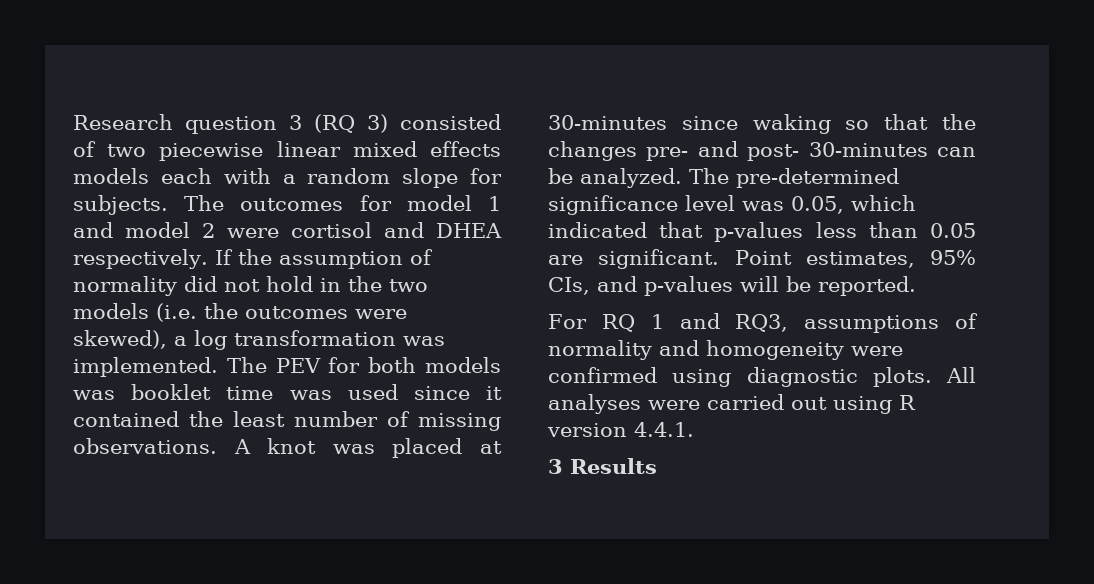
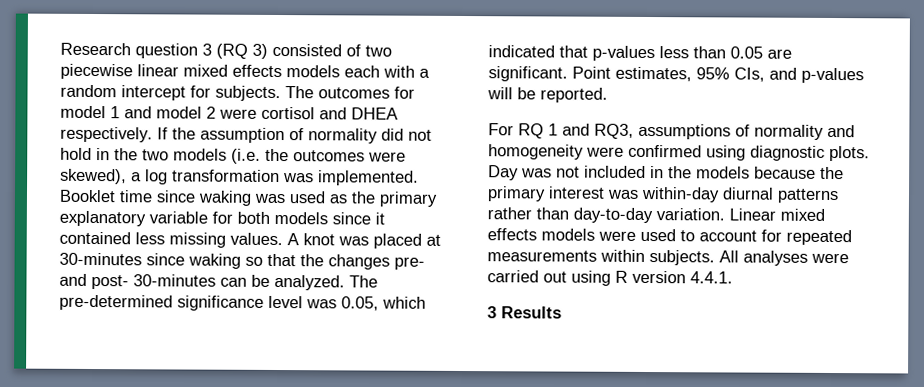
- Research question 3 (RQ 3) consisted of two piecewise linear mixed effects models each with a random slope for subjects.
+ Research question 3 (RQ 3) consisted of two piecewise linear mixed effects models each with a random intercept for subjects.
- The PEV for both models was booklet time was used since it contained the least number of missing observations.
+ Booklet time since waking was used as the primary explanatory variable for both models since it contained less missing values.
+ Day was not included in the models because the primary interest was within-day diurnal patterns rather than day-to-day variation. Linear mixed effects models were used to account for repeated measurements within subjects.

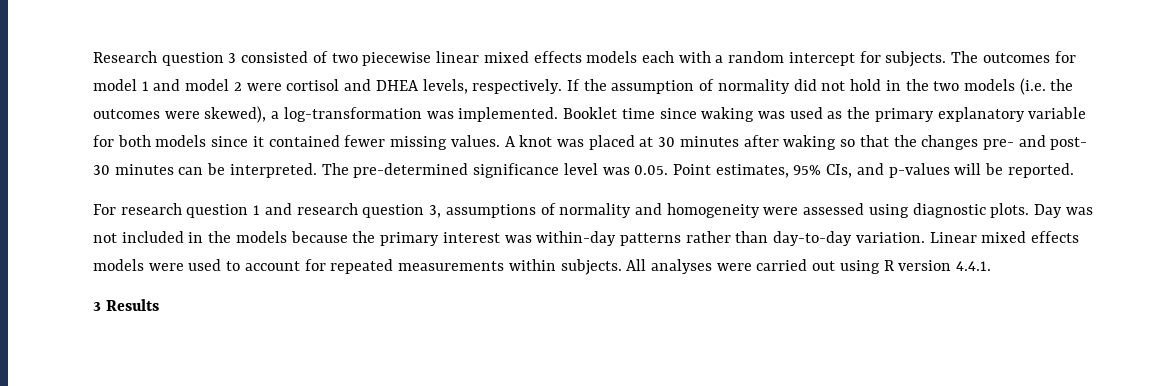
- Research question 3 (RQ 3) consisted of two piecewise linear mixed effects models each with a random intercept for subjects.
+ Research question 3 consisted of two piecewise linear mixed effects models each with a random intercept for subjects.
- The outcomes for model 1 and model 2 were cortisol and DHEA respectively.
+ The outcomes for model 1 and model 2 were cortisol and DHEA levels, respectively.
- If the assumption of normality did not hold in the two models (i.e. the outcomes were skewed), a log transformation was implemented.
+ If the assumption of normality did not hold in the two models (i.e. the outcomes were skewed), a log-transformation was implemented.
- Booklet time since waking was used as the primary explanatory variable for both models since it contained less missing values.
+ Booklet time since waking was used as the primary explanatory variable for both models since it contained fewer missing values.
- A knot was placed at 30-minutes since waking so that the changes pre- and post- 30-minutes can be analyzed.
+ A knot was placed at 30 minutes after waking so that the changes pre- and post- 30 minutes can be interpreted.
- The pre-determined significance level was 0.05, which indicated that p-values less than 0.05 are significant. Point estimates, 95% CIs, and p-values will be reported.
+ The pre-determined significance level was 0.05. Point estimates, 95% CIs, and p-values will be reported.
- For RQ 1 and RQ3, assumptions of normality and homogeneity were confirmed using diagnostic plots.
+ For research question 1 and research question 3, assumptions of normality and homogeneity were assessed using diagnostic plots.
- Day was not included in the models because the primary interest was within-day diurnal patterns rather than day-to-day variation.
+ Day was not included in the models because the primary interest was within-day patterns rather than day-to-day variation.

